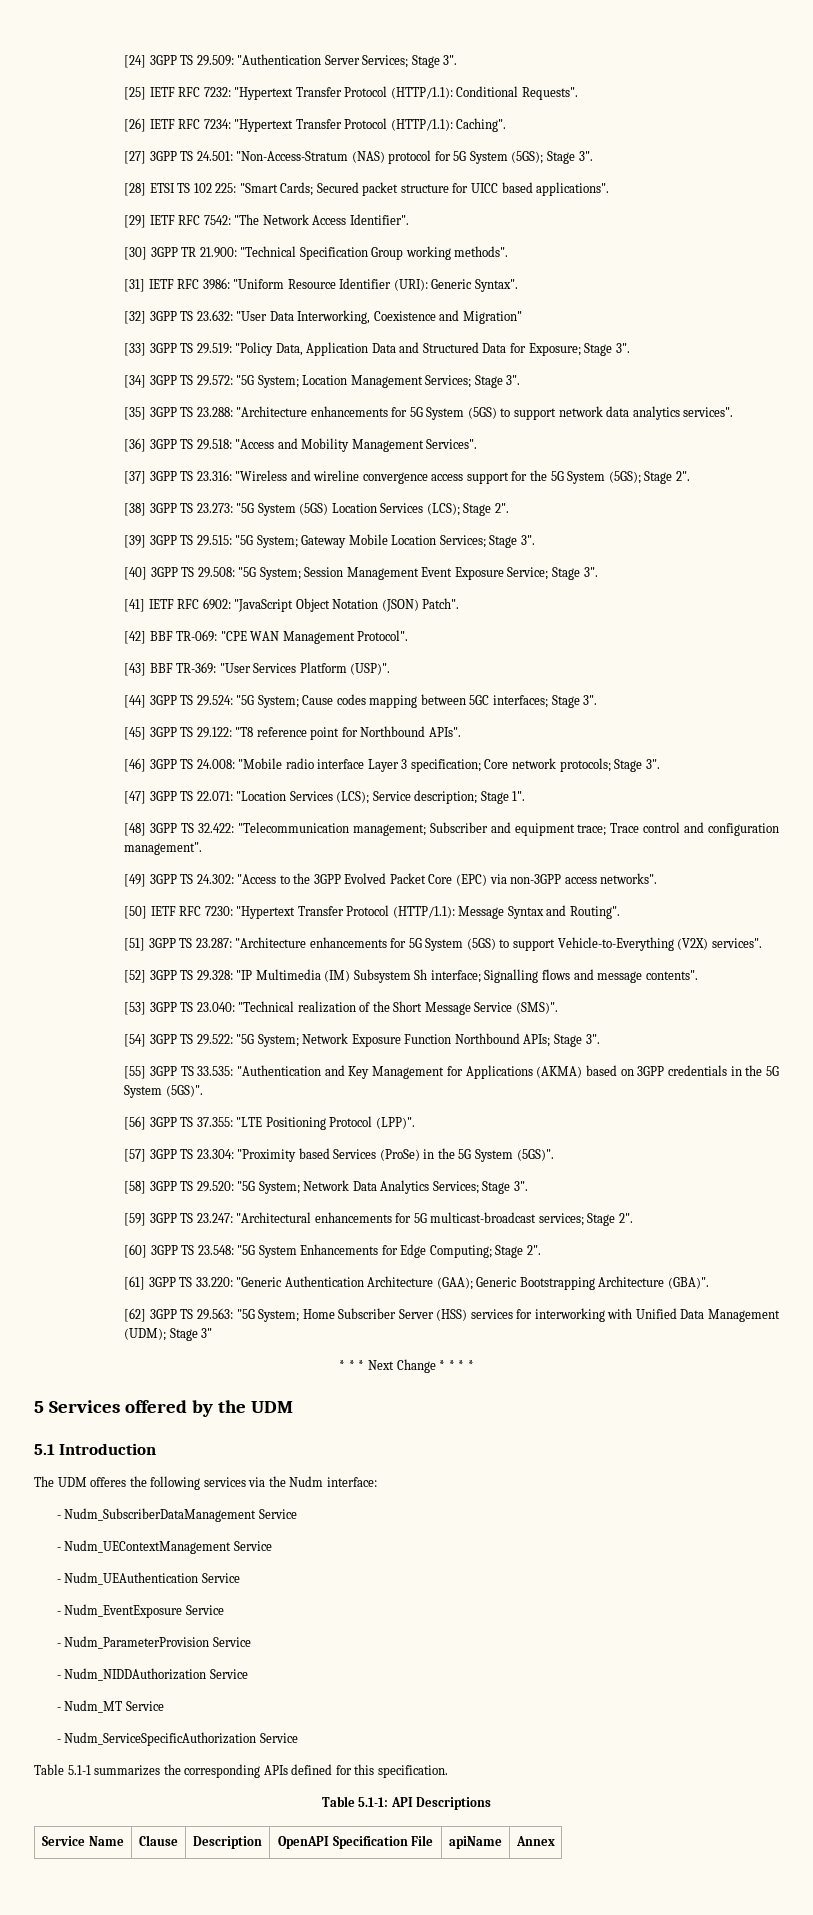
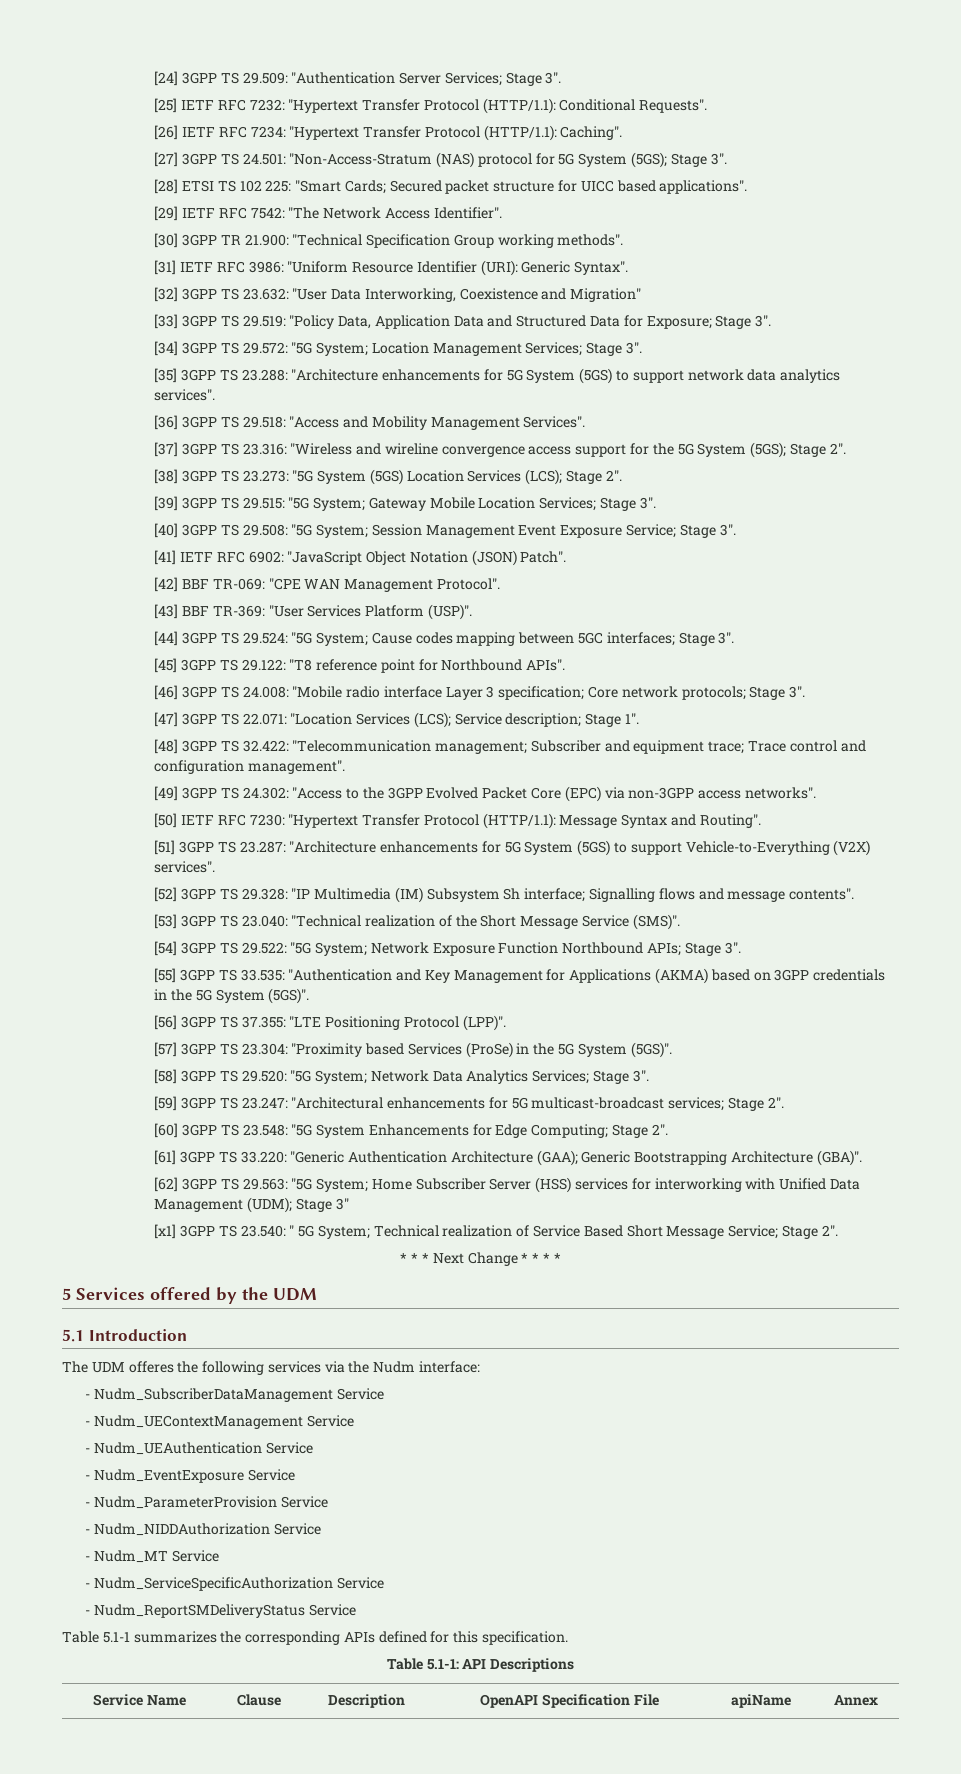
+ [x1] 3GPP TS 23.540: " 5G System; Technical realization of Service Based Short Message Service; Stage 2".
+ - Nudm_ReportSMDeliveryStatus Service

